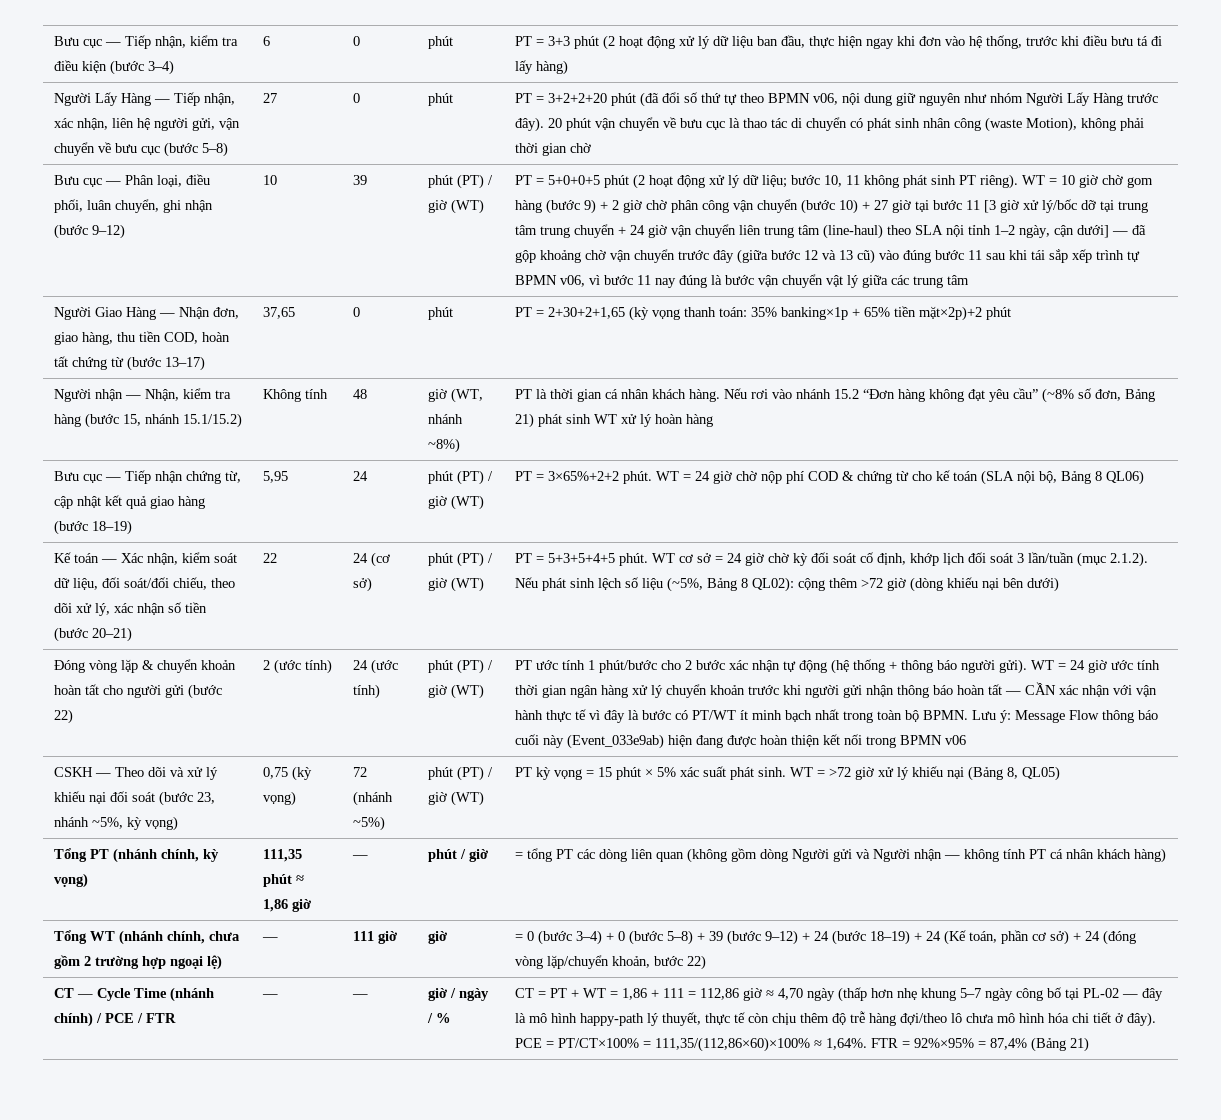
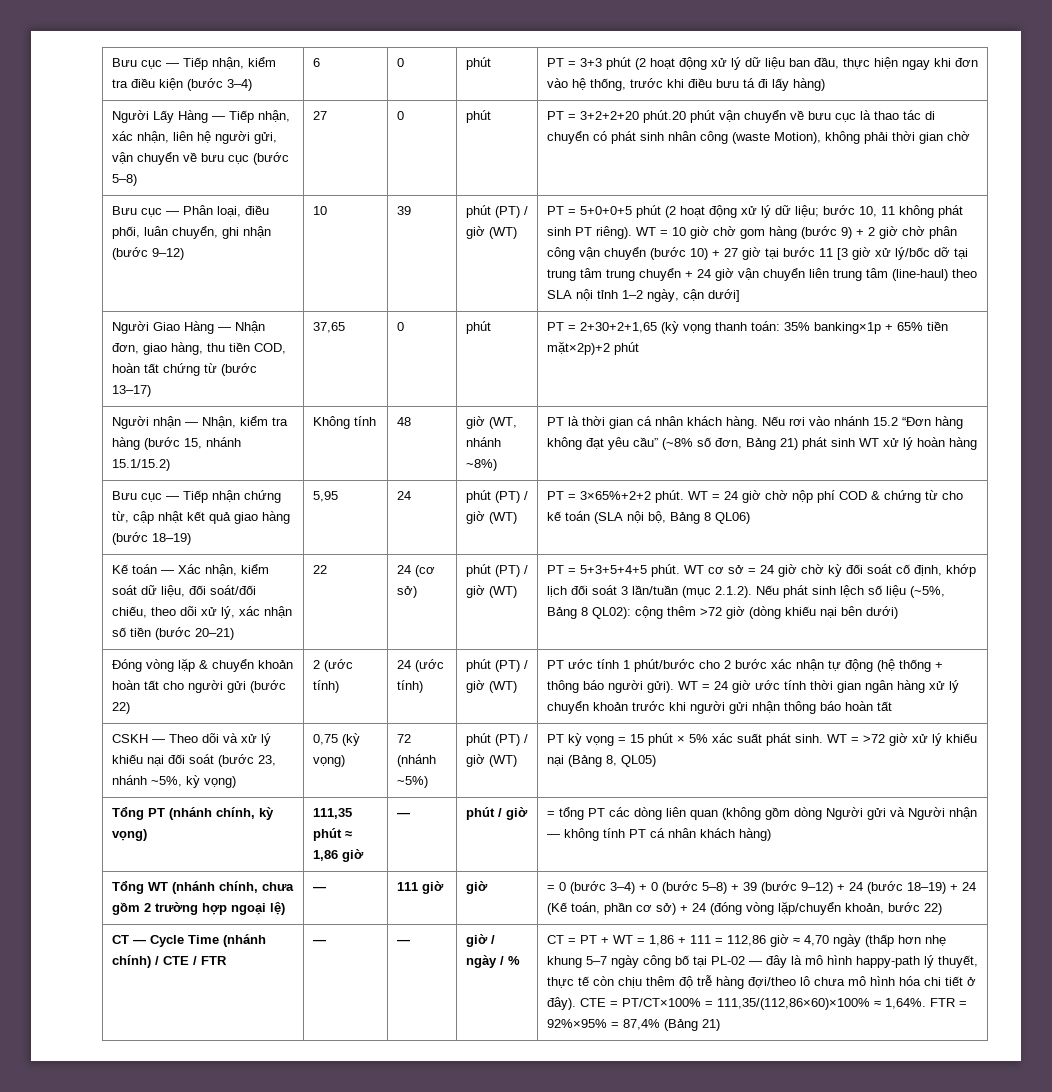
- PT = 3+2+2+20 phút (đã đổi số thứ tự theo BPMN v06, nội dung giữ nguyên như nhóm Người Lấy Hàng trước đây). 20 phút vận chuyển về bưu cục là thao tác di chuyển có phát sinh nhân công (waste Motion), không phải thời gian chờ
+ PT = 3+2+2+20 phút.20 phút vận chuyển về bưu cục là thao tác di chuyển có phát sinh nhân công (waste Motion), không phải thời gian chờ
- WT = 10 giờ chờ gom hàng (bước 9) + 2 giờ chờ phân công vận chuyển (bước 10) + 27 giờ tại bước 11 [3 giờ xử lý/bốc dỡ tại trung tâm trung chuyển + 24 giờ vận chuyển liên trung tâm (line-haul) theo SLA nội tỉnh 1–2 ngày, cận dưới] — đã gộp khoảng chờ vận chuyển trước đây (giữa bước 12 và 13 cũ) vào đúng bước 11 sau khi tái sắp xếp trình tự BPMN v06, vì bước 11 nay đúng là bước vận chuyển vật lý giữa các trung tâm
+ WT = 10 giờ chờ gom hàng (bước 9) + 2 giờ chờ phân công vận chuyển (bước 10) + 27 giờ tại bước 11 [3 giờ xử lý/bốc dỡ tại trung tâm trung chuyển + 24 giờ vận chuyển liên trung tâm (line-haul) theo SLA nội tỉnh 1–2 ngày, cận dưới]
- WT = 24 giờ ước tính thời gian ngân hàng xử lý chuyển khoản trước khi người gửi nhận thông báo hoàn tất — CẦN xác nhận với vận hành thực tế vì đây là bước có PT/WT ít minh bạch nhất trong toàn bộ BPMN. Lưu ý: Message Flow thông báo cuối này (Event_033e9ab) hiện đang được hoàn thiện kết nối trong BPMN v06
+ WT = 24 giờ ước tính thời gian ngân hàng xử lý chuyển khoản trước khi người gửi nhận thông báo hoàn tất
- CT — Cycle Time (nhánh chính) / PCE / FTR
+ CT — Cycle Time (nhánh chính) / CTE / FTR
- PCE = PT/CT×100% = 111,35/(112,86×60)×100% ≈ 1,64%.
+ CTE = PT/CT×100% = 111,35/(112,86×60)×100% ≈ 1,64%.

